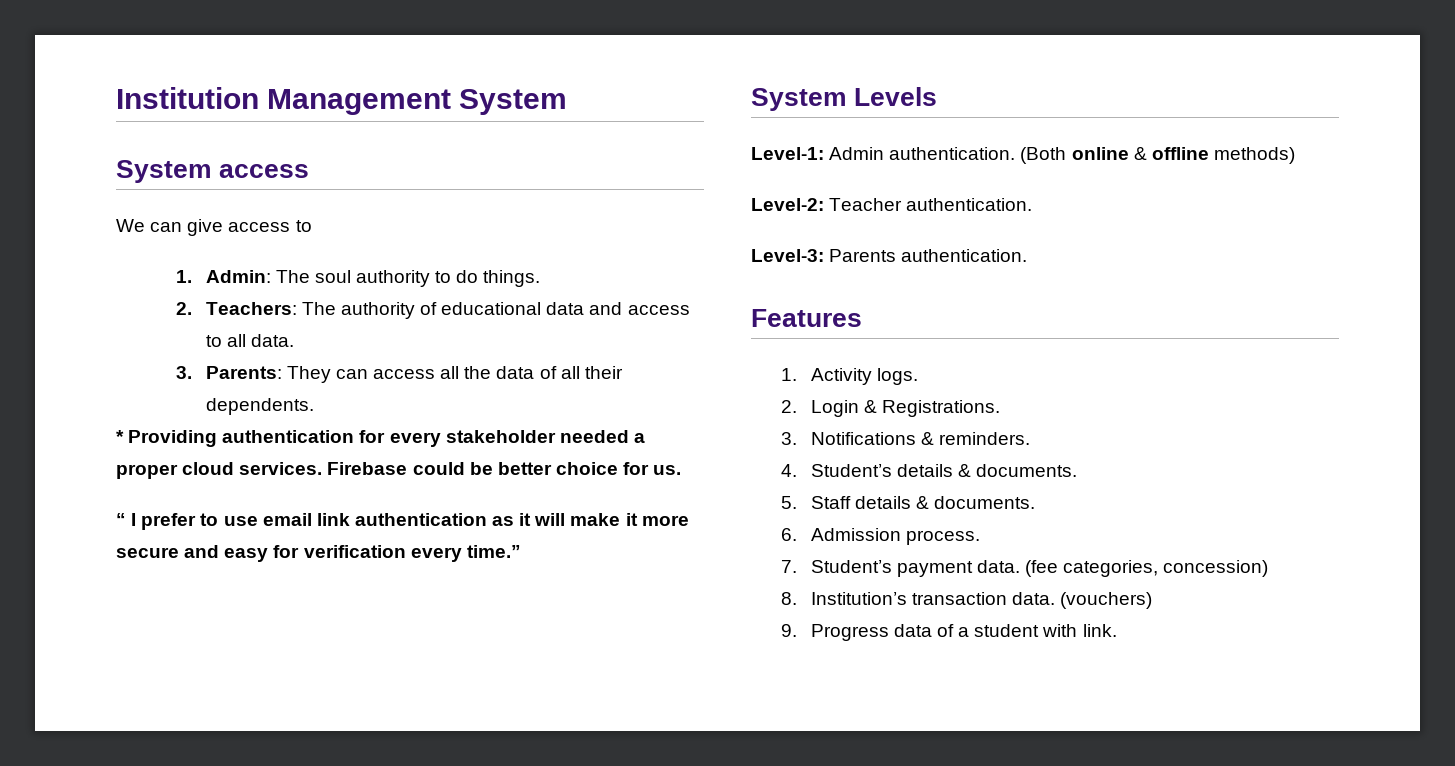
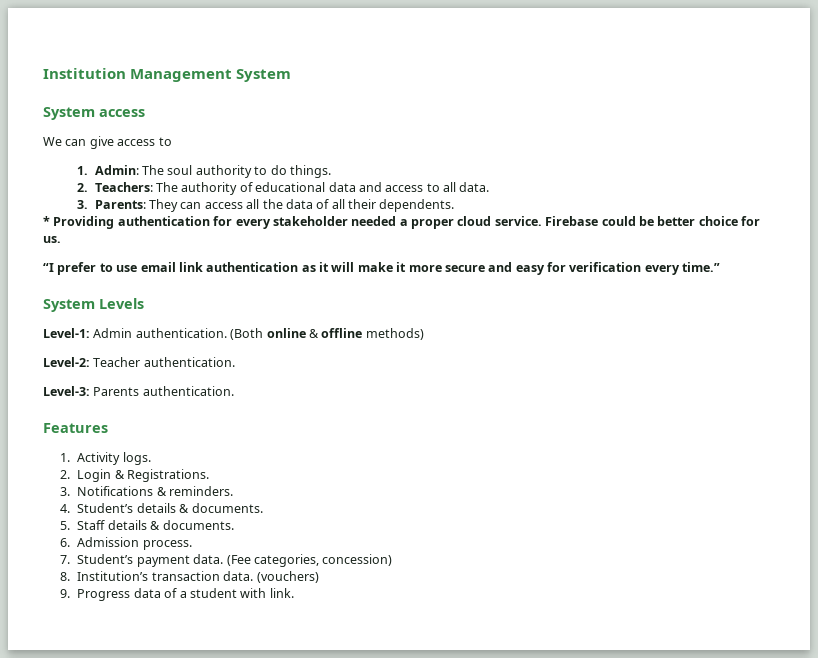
- * Providing authentication for every stakeholder needed a proper cloud services.
+ * Providing authentication for every stakeholder needed a proper cloud service.
- “ I prefer to use email link authentication as it will make it more secure and easy for verification every time.”
+ “I prefer to use email link authentication as it will make it more secure and easy for verification every time.”
- (fee categories, concession)
+ (Fee categories, concession)

